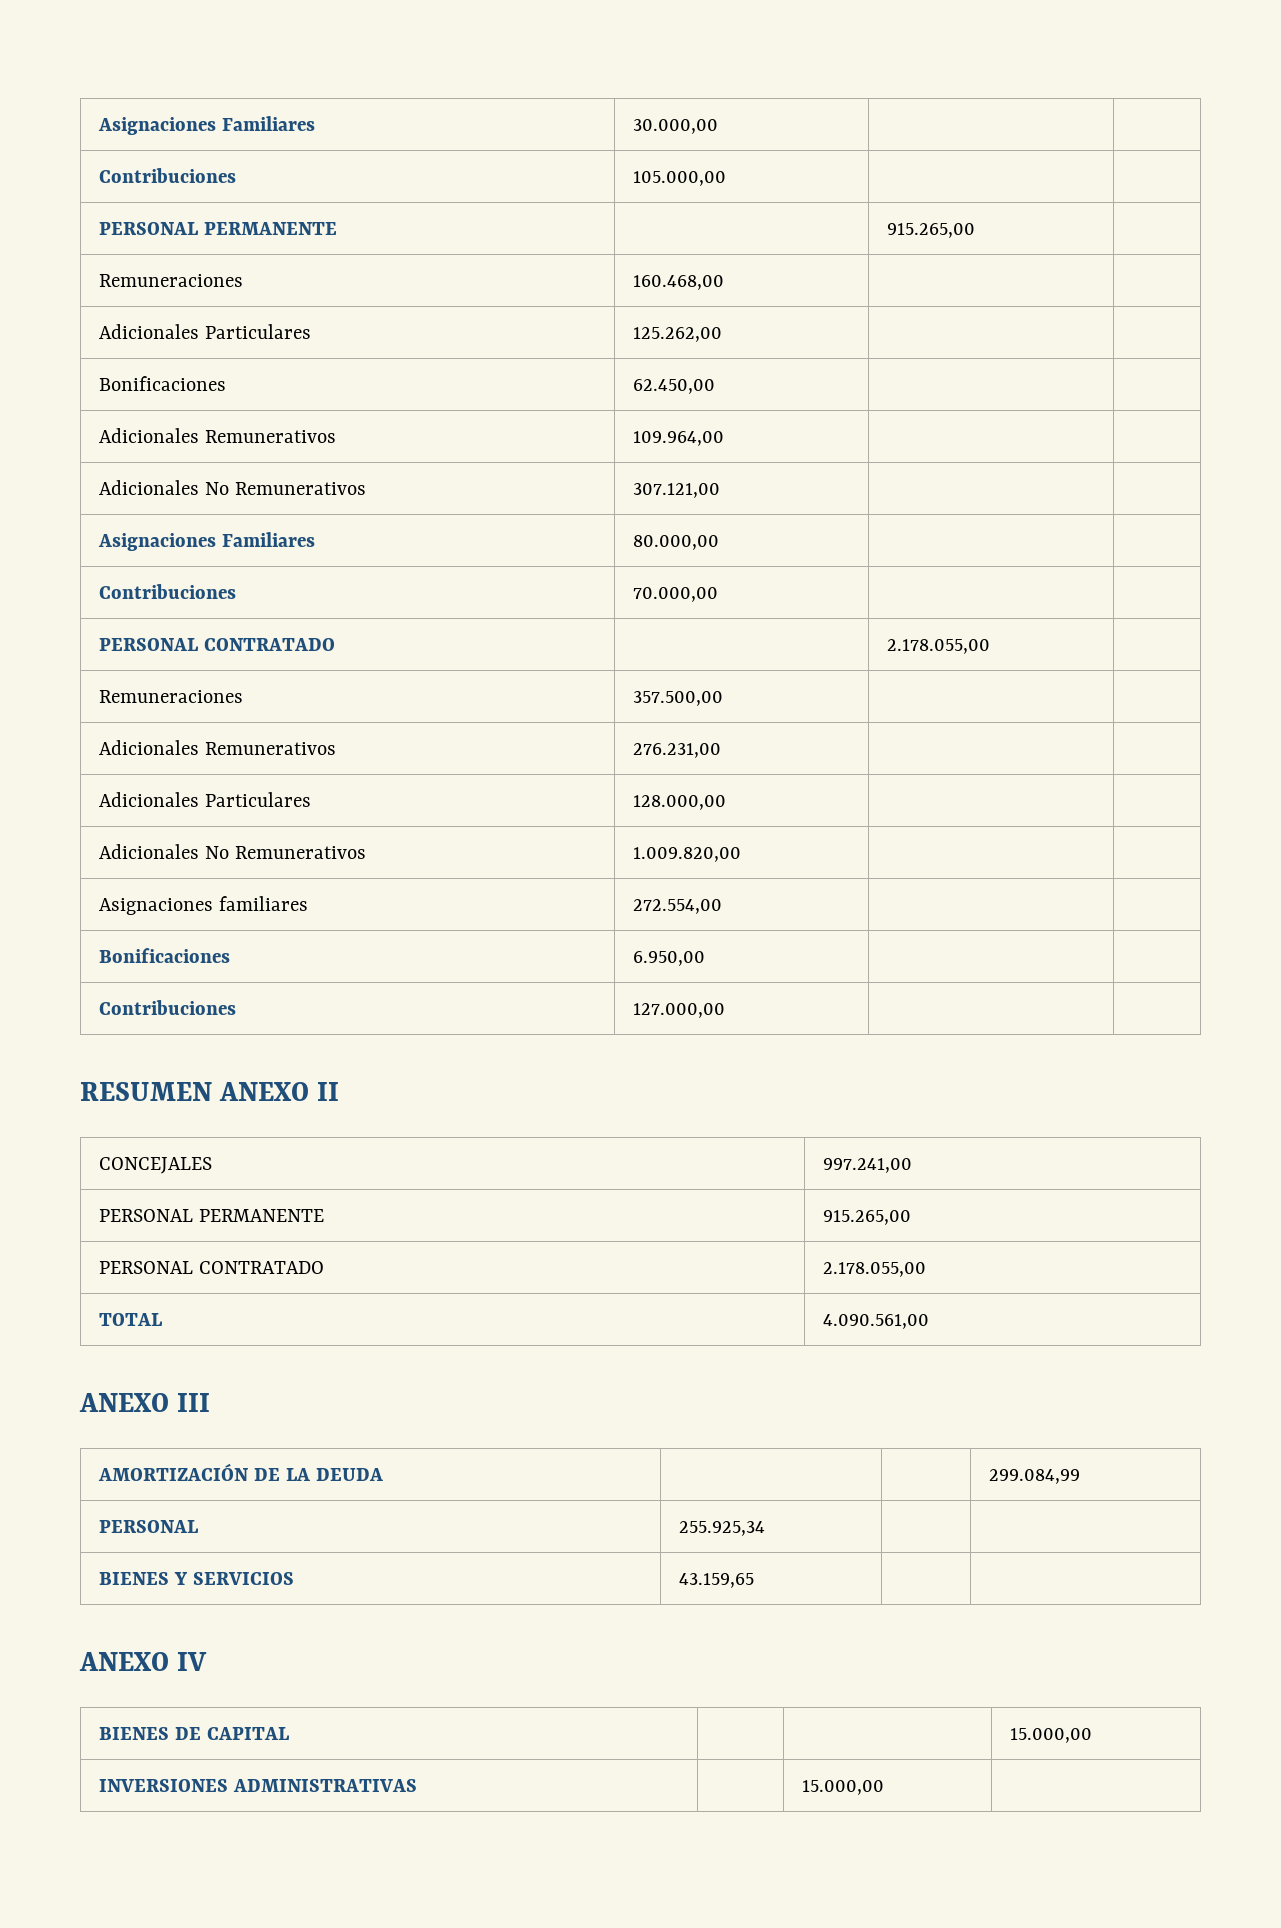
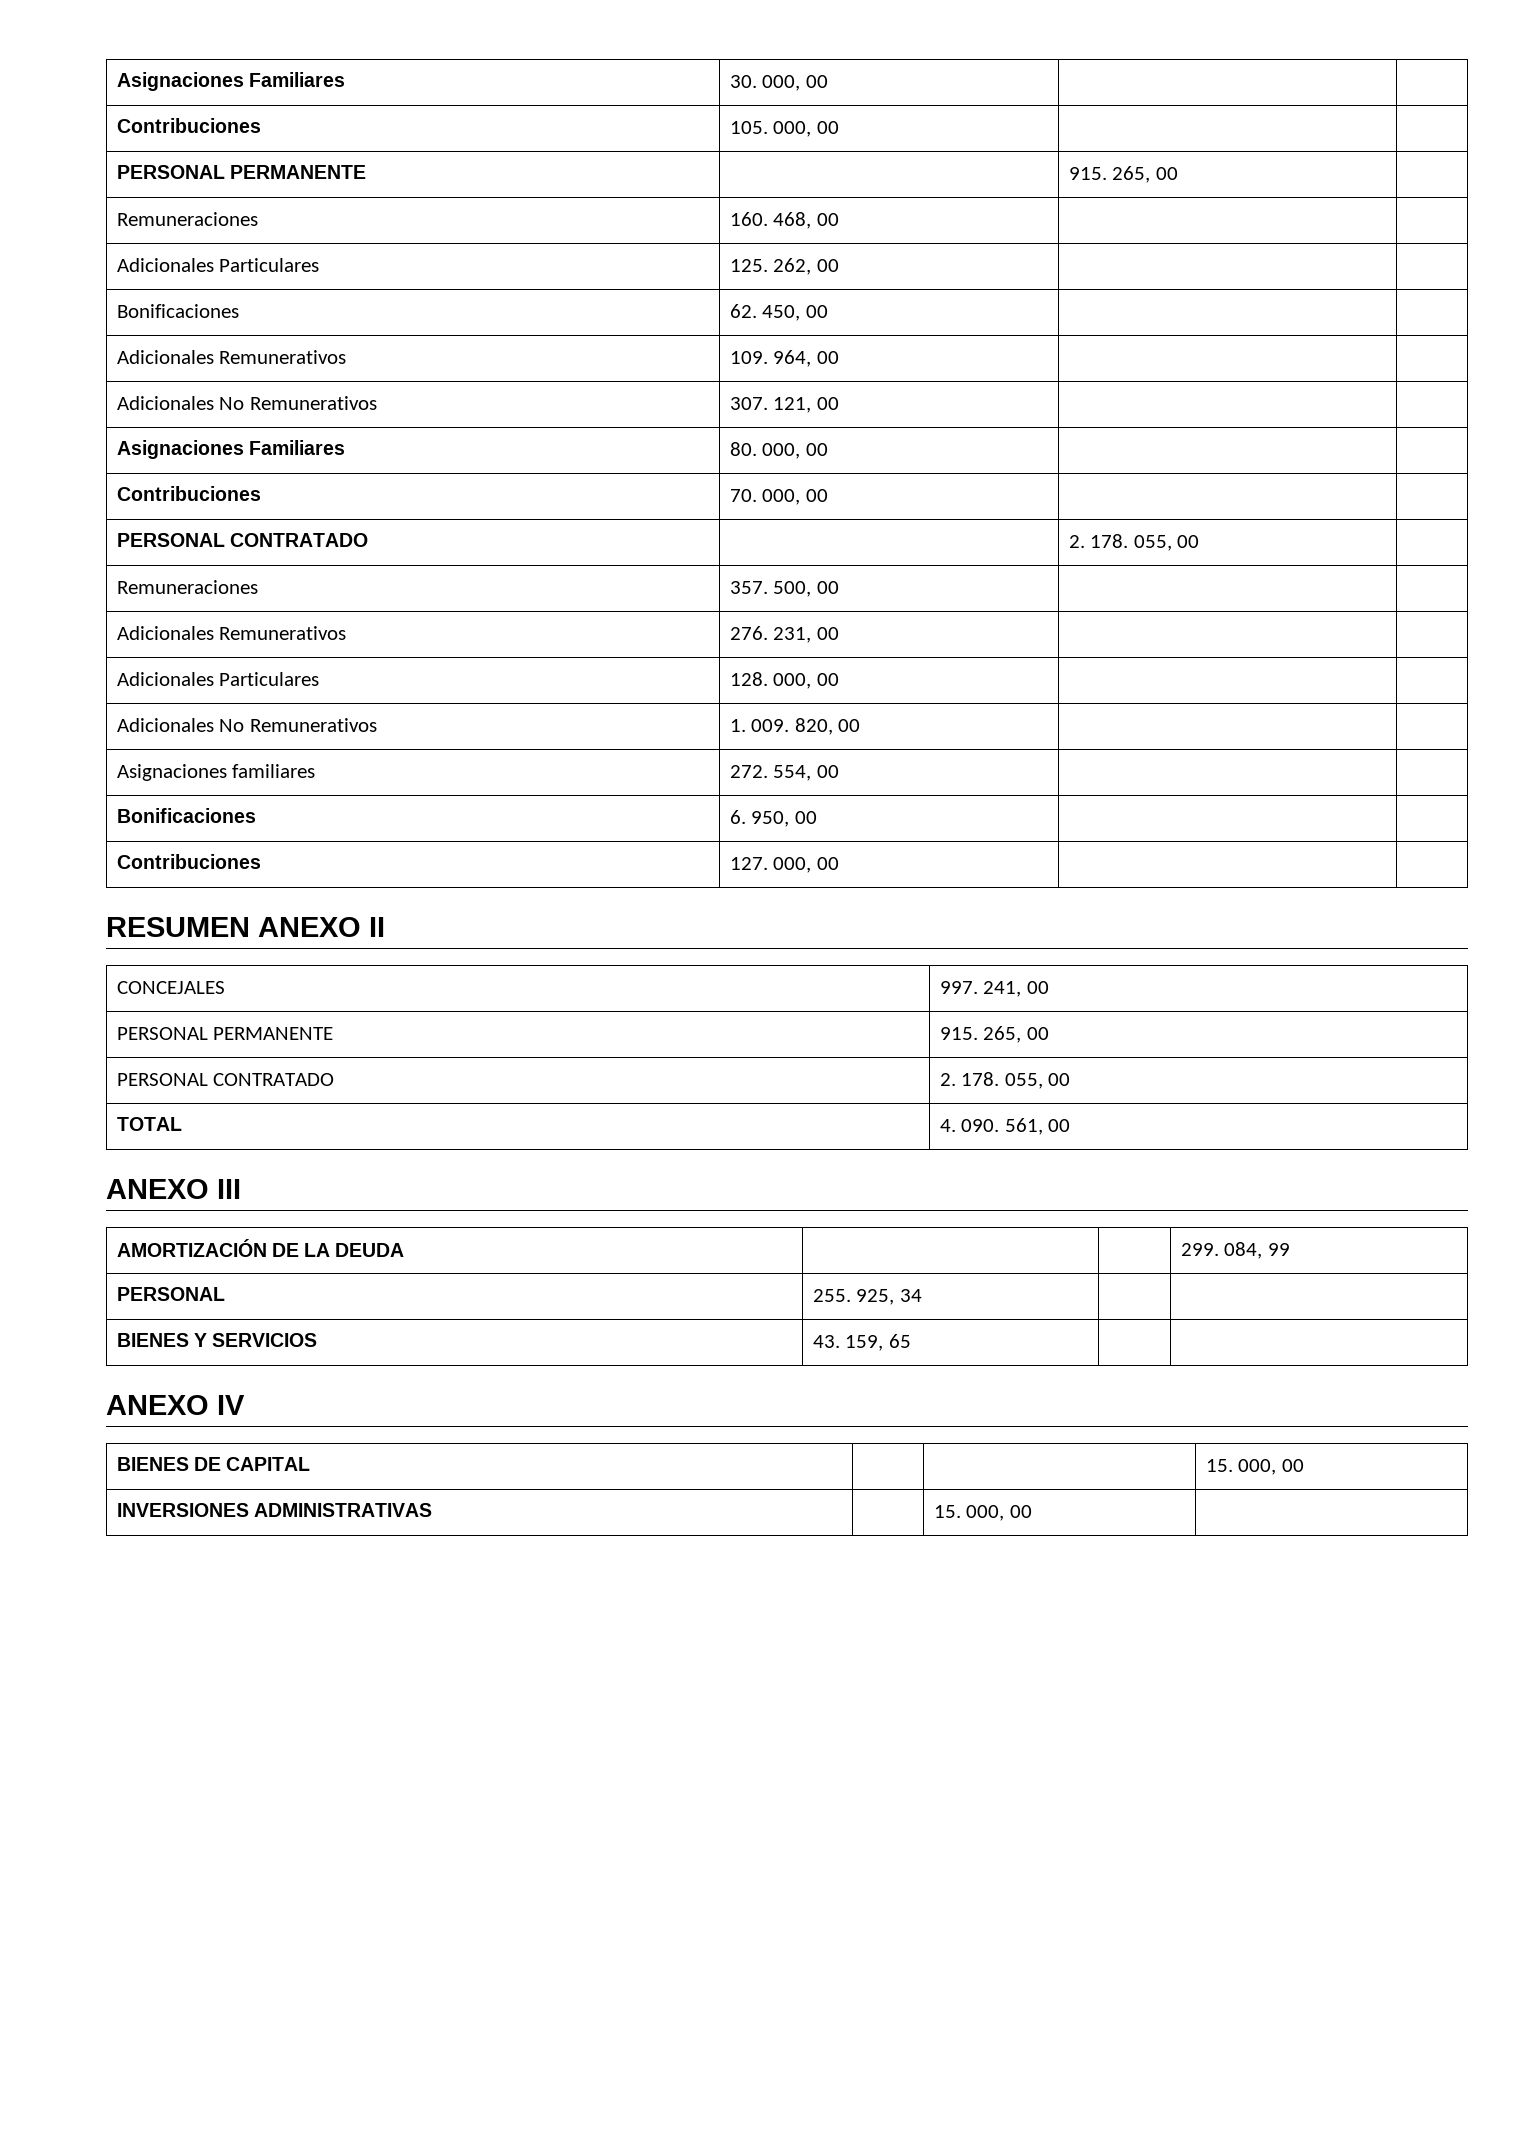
- Asignaciones Familiares | 30.000,00 | |
- Contribuciones | 105.000,00 | |
- PERSONAL PERMANENTE | | 915.265,00 |
- Remuneraciones | 160.468,00 | |
- Adicionales Particulares | 125.262,00 | |
- Bonificaciones | 62.450,00 | |
- Adicionales Remunerativos | 109.964,00 | |
- Adicionales No Remunerativos | 307.121,00 | |
- Asignaciones Familiares | 80.000,00 | |
- Contribuciones | 70.000,00 | |
- PERSONAL CONTRATADO | | 2.178.055,00 |
- Remuneraciones | 357.500,00 | |
- Adicionales Remunerativos | 276.231,00 | |
- Adicionales Particulares | 128.000,00 | |
- Adicionales No Remunerativos | 1.009.820,00 | |
- Asignaciones familiares | 272.554,00 | |
- Bonificaciones | 6.950,00 | |
- Contribuciones | 127.000,00 | |
+ Asignaciones Familiares | 30. 000, 00 | |
+ Contribuciones | 105. 000, 00 | |
+ PERSONAL PERMANENTE | | 915. 265, 00 |
+ Remuneraciones | 160. 468, 00 | |
+ Adicionales Particulares | 125. 262, 00 | |
+ Bonificaciones | 62. 450, 00 | |
+ Adicionales Remunerativos | 109. 964, 00 | |
+ Adicionales No Remunerativos | 307. 121, 00 | |
+ Asignaciones Familiares | 80. 000, 00 | |
+ Contribuciones | 70. 000, 00 | |
+ PERSONAL CONTRATADO | | 2. 178. 055, 00 |
+ Remuneraciones | 357. 500, 00 | |
+ Adicionales Remunerativos | 276. 231, 00 | |
+ Adicionales Particulares | 128. 000, 00 | |
+ Adicionales No Remunerativos | 1. 009. 820, 00 | |
+ Asignaciones familiares | 272. 554, 00 | |
+ Bonificaciones | 6. 950, 00 | |
+ Contribuciones | 127. 000, 00 | |
- CONCEJALES | 997.241,00
- PERSONAL PERMANENTE | 915.265,00
- PERSONAL CONTRATADO | 2.178.055,00
- TOTAL | 4.090.561,00
+ CONCEJALES | 997. 241, 00
+ PERSONAL PERMANENTE | 915. 265, 00
+ PERSONAL CONTRATADO | 2. 178. 055, 00
+ TOTAL | 4. 090. 561, 00
- AMORTIZACIÓN DE LA DEUDA | | | 299.084,99
- PERSONAL | 255.925,34 | |
+ AMORTIZACIÓN DE LA DEUDA | | | 299. 084, 99
+ PERSONAL | 255. 925, 34 | |
- BIENES Y SERVICIOS | 43.159,65 | |
+ BIENES Y SERVICIOS | 43. 159, 65 | |
- BIENES DE CAPITAL | | | 15.000,00
+ BIENES DE CAPITAL | | | 15. 000, 00
- INVERSIONES ADMINISTRATIVAS | | 15.000,00 |
+ INVERSIONES ADMINISTRATIVAS | | 15. 000, 00 |

